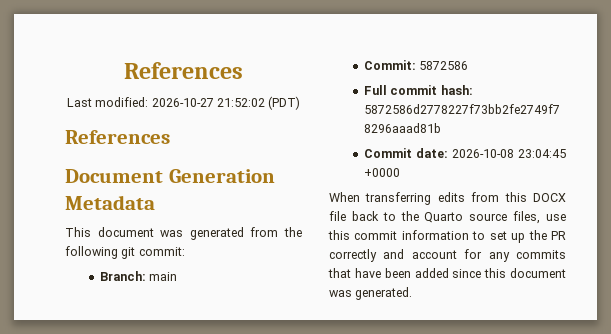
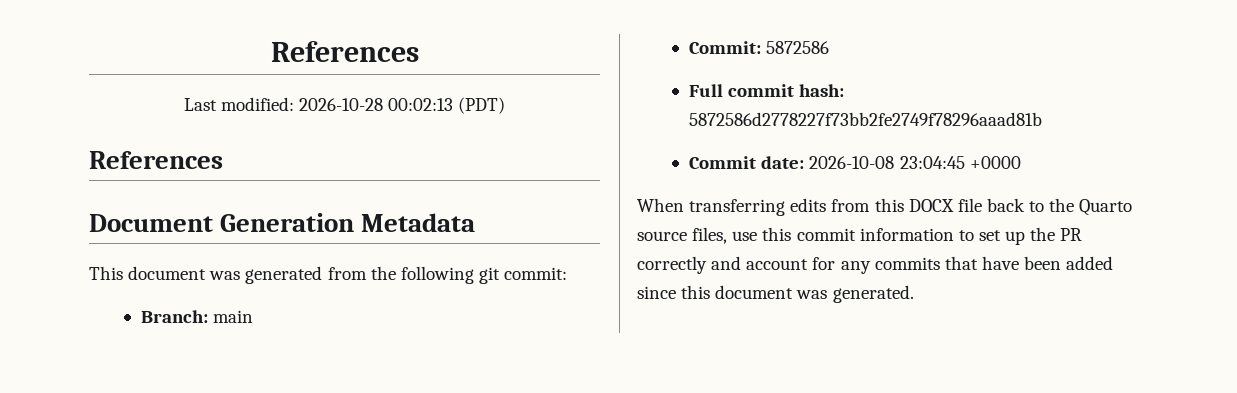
- Last modified: 2026-10-27 21:52:02 (PDT)
+ Last modified: 2026-10-28 00:02:13 (PDT)

